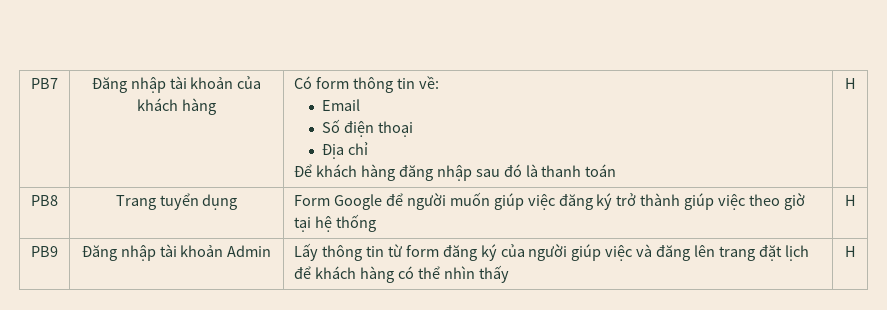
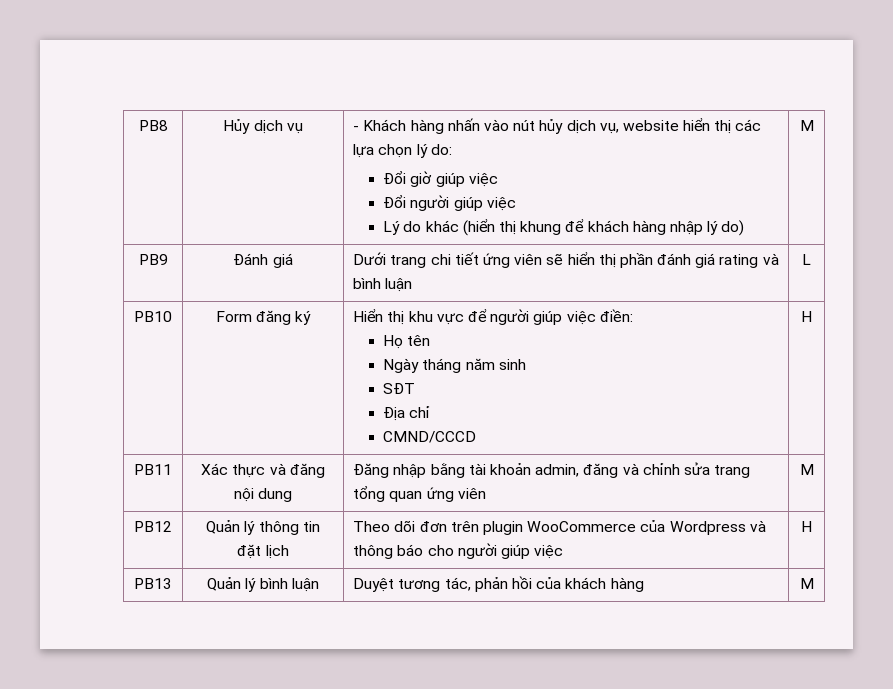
- PB7 | Đăng nhập tài khoản của khách hàng | Có form thông tin về:
- Email
- Số điện thoại
+ PB8 | Hủy dịch vụ | - Khách hàng nhấn vào nút hủy dịch vụ, website hiển thị các lựa chọn lý do:
+ Đổi giờ giúp việc
+ Đổi người giúp việc
+ Lý do khác (hiển thị khung để khách hàng nhập lý do) | M
+ PB9 | Đánh giá | Dưới trang chi tiết ứng viên sẽ hiển thị phần đánh giá rating và bình luận | L
+ PB10 | Form đăng ký | Hiển thị khu vực để người giúp việc điền:
+ Họ tên
+ Ngày tháng năm sinh
+ SĐT
  Địa chỉ
- Để khách hàng đăng nhập sau đó là thanh toán | H
- PB8 | Trang tuyển dụng | Form Google để người muốn giúp việc đăng ký trở thành giúp việc theo giờ tại hệ thống | H
- PB9 | Đăng nhập tài khoản Admin | Lấy thông tin từ form đăng ký của người giúp việc và đăng lên trang đặt lịch để khách hàng có thể nhìn thấy | H
+ CMND/CCCD | H
+ PB11 | Xác thực và đăng nội dung | Đăng nhập bằng tài khoản admin, đăng và chỉnh sửa trang tổng quan ứng viên | M
+ PB12 | Quản lý thông tin đặt lịch | Theo dõi đơn trên plugin WooCommerce của Wordpress và thông báo cho người giúp việc | H
+ PB13 | Quản lý bình luận | Duyệt tương tác, phản hồi của khách hàng | M

